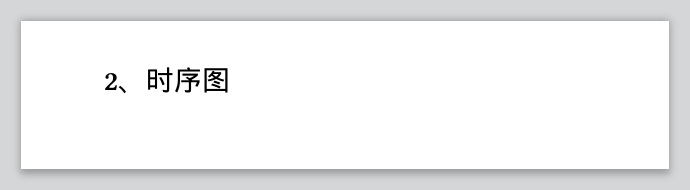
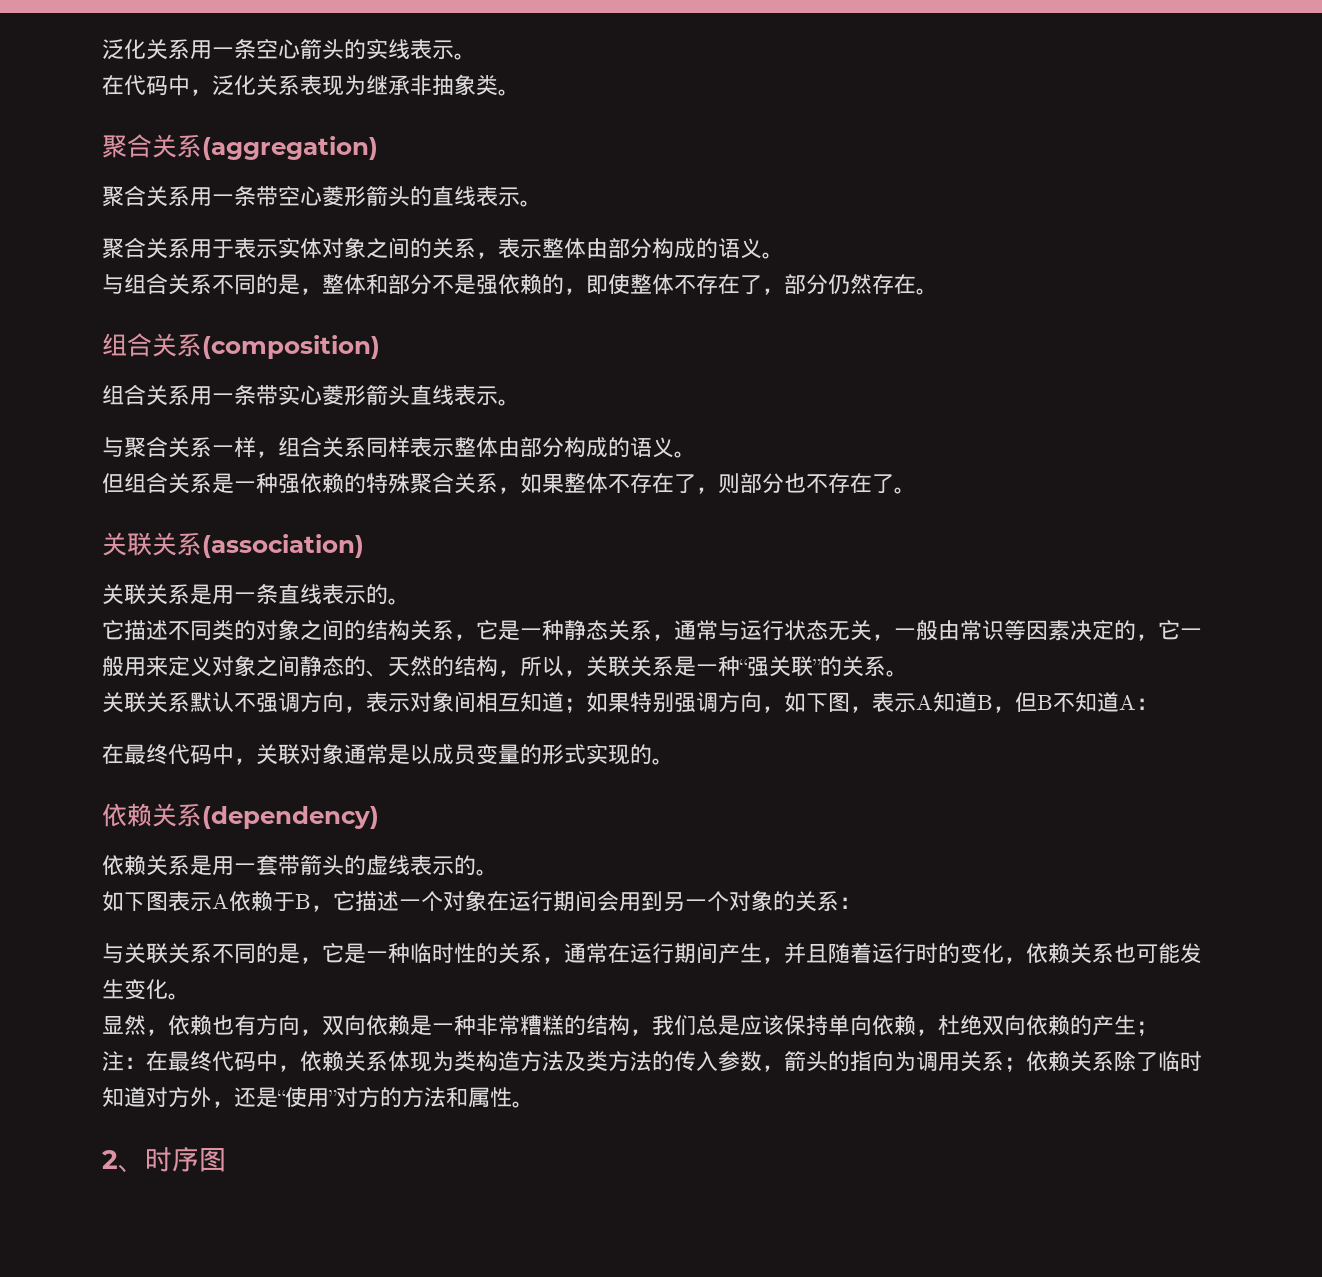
+ 泛化关系用一条空心箭头的实线表示。
+ 在代码中，泛化关系表现为继承非抽象类。
+ 聚合关系(aggregation)
+ 聚合关系用一条带空心菱形箭头的直线表示。
+ 聚合关系用于表示实体对象之间的关系，表示整体由部分构成的语义。
+ 与组合关系不同的是，整体和部分不是强依赖的，即使整体不存在了，部分仍然存在。
+ 组合关系(composition)
+ 组合关系用一条带实心菱形箭头直线表示。
+ 与聚合关系一样，组合关系同样表示整体由部分构成的语义。
+ 但组合关系是一种强依赖的特殊聚合关系，如果整体不存在了，则部分也不存在了。
+ 关联关系(association)
+ 关联关系是用一条直线表示的。
+ 它描述不同类的对象之间的结构关系，它是一种静态关系，通常与运行状态无关，一般由常识等因素决定的，它一般用来定义对象之间静态的、天然的结构，所以，关联关系是一种“强关联”的关系。
+ 关联关系默认不强调方向，表示对象间相互知道；如果特别强调方向，如下图，表示A知道B，但B不知道A：
+ 在最终代码中，关联对象通常是以成员变量的形式实现的。
+ 依赖关系(dependency)
+ 依赖关系是用一套带箭头的虚线表示的。
+ 如下图表示A依赖于B，它描述一个对象在运行期间会用到另一个对象的关系：
+ 与关联关系不同的是，它是一种临时性的关系，通常在运行期间产生，并且随着运行时的变化，依赖关系也可能发生变化。
+ 显然，依赖也有方向，双向依赖是一种非常糟糕的结构，我们总是应该保持单向依赖，杜绝双向依赖的产生；
+ 注：在最终代码中，依赖关系体现为类构造方法及类方法的传入参数，箭头的指向为调用关系；依赖关系除了临时知道对方外，还是“使用”对方的方法和属性。

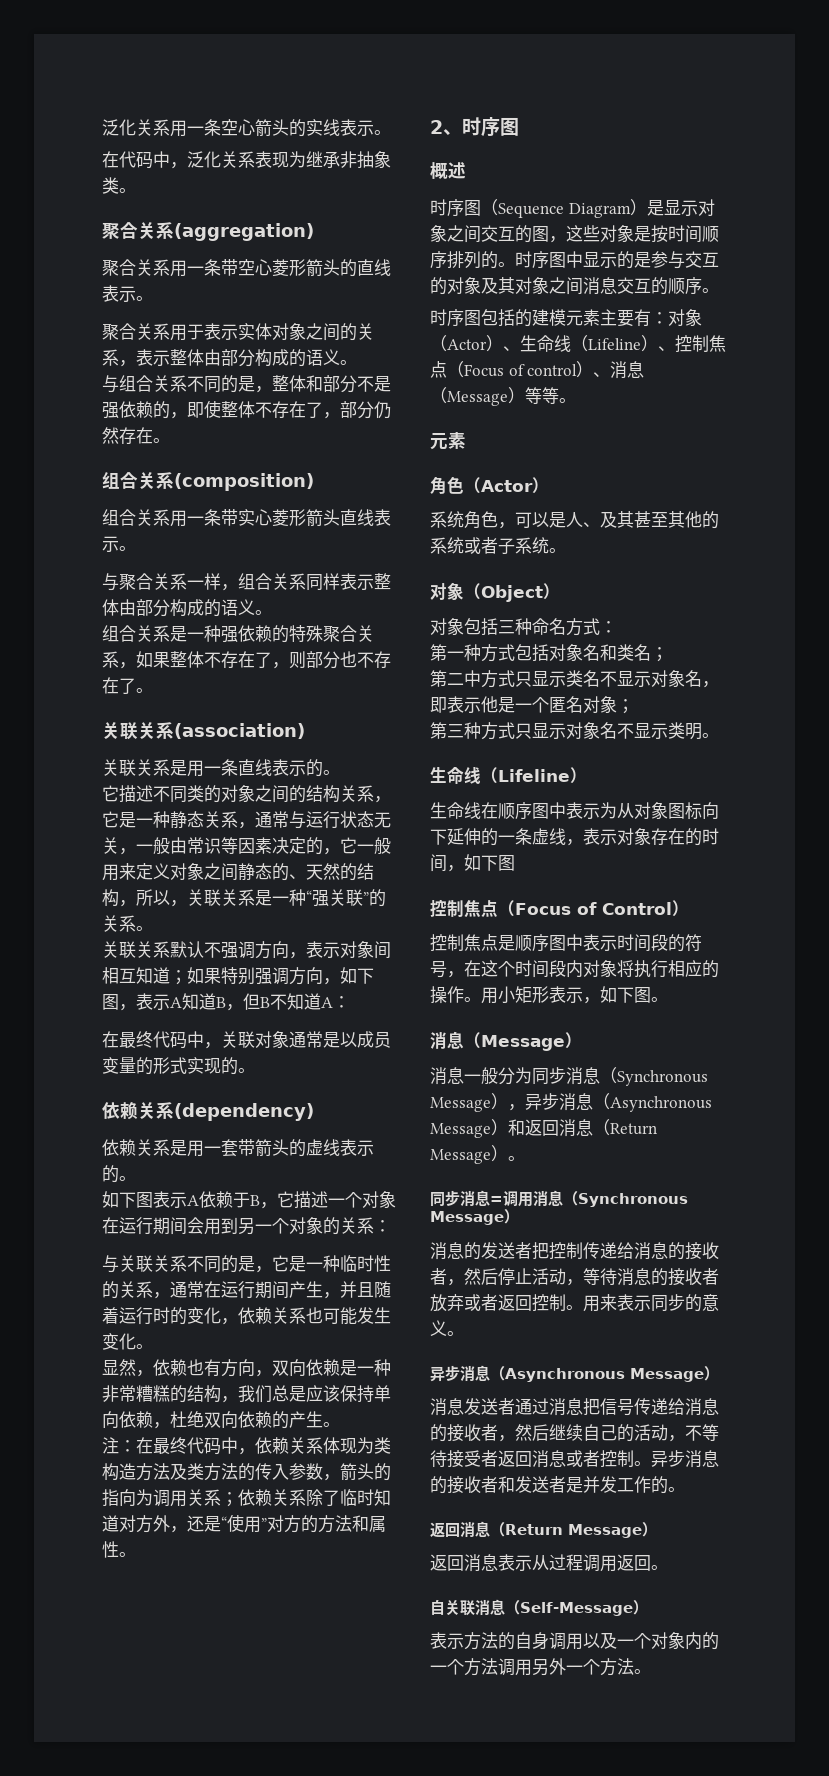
- 但组合关系是一种强依赖的特殊聚合关系，如果整体不存在了，则部分也不存在了。
+ 组合关系是一种强依赖的特殊聚合关系，如果整体不存在了，则部分也不存在了。
- 显然，依赖也有方向，双向依赖是一种非常糟糕的结构，我们总是应该保持单向依赖，杜绝双向依赖的产生；
+ 显然，依赖也有方向，双向依赖是一种非常糟糕的结构，我们总是应该保持单向依赖，杜绝双向依赖的产生。
+ 概述
+ 时序图（Sequence Diagram）是显示对象之间交互的图，这些对象是按时间顺序排列的。时序图中显示的是参与交互的对象及其对象之间消息交互的顺序。
+ 时序图包括的建模元素主要有：对象（Actor）、生命线（Lifeline）、控制焦点（Focus of control）、消息（Message）等等。
+ 元素
+ 角色（Actor）
+ 系统角色，可以是人、及其甚至其他的系统或者子系统。
+ 对象（Object）
+ 对象包括三种命名方式：
+ 第一种方式包括对象名和类名；
+ 第二中方式只显示类名不显示对象名，即表示他是一个匿名对象；
+ 第三种方式只显示对象名不显示类明。
+ 生命线（Lifeline）
+ 生命线在顺序图中表示为从对象图标向下延伸的一条虚线，表示对象存在的时间，如下图
+ 控制焦点（Focus of Control）
+ 控制焦点是顺序图中表示时间段的符号，在这个时间段内对象将执行相应的操作。用小矩形表示，如下图。
+ 消息（Message）
+ 消息一般分为同步消息（Synchronous Message），异步消息（Asynchronous Message）和返回消息（Return Message）。
+ 同步消息=调用消息（Synchronous Message）
+ 消息的发送者把控制传递给消息的接收者，然后停止活动，等待消息的接收者放弃或者返回控制。用来表示同步的意义。
+ 异步消息（Asynchronous Message）
+ 消息发送者通过消息把信号传递给消息的接收者，然后继续自己的活动，不等待接受者返回消息或者控制。异步消息的接收者和发送者是并发工作的。
+ 返回消息（Return Message）
+ 返回消息表示从过程调用返回。
+ 自关联消息（Self-Message）
+ 表示方法的自身调用以及一个对象内的一个方法调用另外一个方法。

